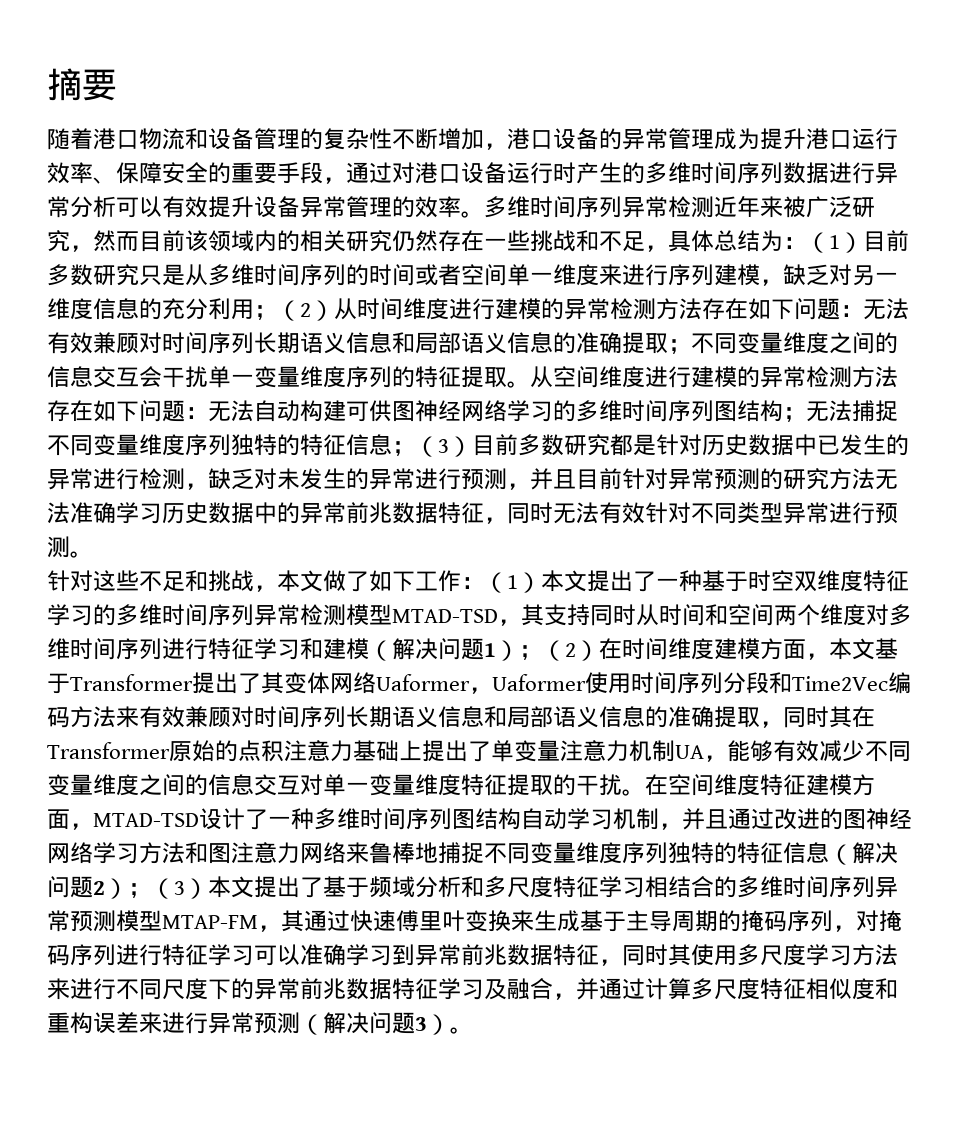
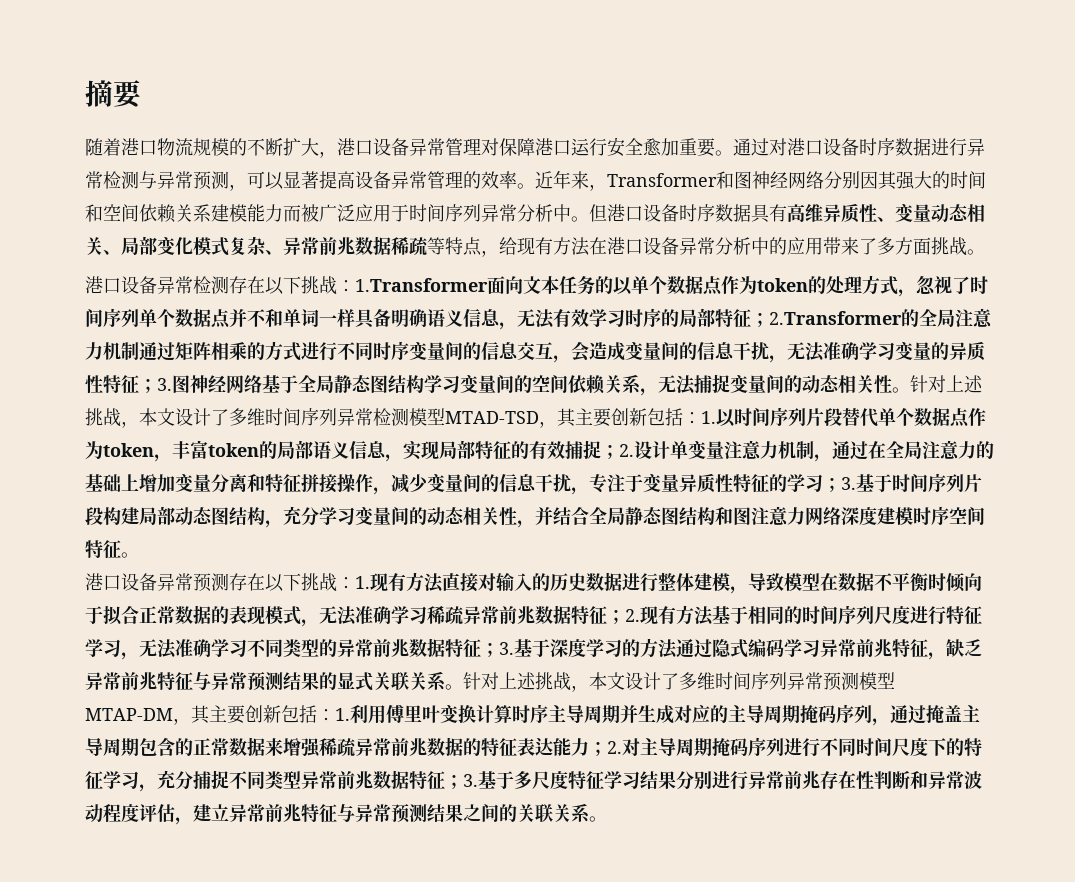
- 随着港口物流和设备管理的复杂性不断增加，港口设备的异常管理成为提升港口运行效率、保障安全的重要手段，通过对港口设备运行时产生的多维时间序列数据进行异常分析可以有效提升设备异常管理的效率。
+ 随着港口物流规模的不断扩大，港口设备异常管理对保障港口运行安全愈加重要。通过对港口设备时序数据进行异常检测与异常预测，可以显著提高设备异常管理的效率。
- 多维时间序列异常检测近年来被广泛研究，然而目前该领域内的相关研究仍然存在一些挑战和不足，具体总结为：（1）目前多数研究只是从多维时间序列的时间或者空间单一维度来进行序列建模，缺乏对另一维度信息的充分利用；（2）从时间维度进行建模的异常检测方法存在如下问题：无法有效兼顾对时间序列长期语义信息和局部语义信息的准确提取；不同变量维度之间的信息交互会干扰单一变量维度序列的特征提取。从空间维度进行建模的异常检测方法存在如下问题：无法自动构建可供图神经网络学习的多维时间序列图结构；无法捕捉不同变量维度序列独特的特征信息；（3）目前多数研究都是针对历史数据中已发生的异常进行检测，缺乏对未发生的异常进行预测，并且目前针对异常预测的研究方法无法准确学习历史数据中的异常前兆数据特征，同时无法有效针对不同类型异常进行预测。
- 针对这些不足和挑战，本文做了如下工作：（1）本文提出了一种基于时空双维度特征学习的多维时间序列异常检测模型MTAD-TSD，其支持同时从时间和空间两个维度对多维时间序列进行特征学习和建模（解决问题1）；（2）在时间维度建模方面，本文基于Transformer提出了其变体网络Uaformer，Uaformer使用时间序列分段和Time2Vec编码方法来有效兼顾对时间序列长期语义信息和局部语义信息的准确提取，同时其在Transformer原始的点积注意力基础上提出了单变量注意力机制UA，能够有效减少不同变量维度之间的信息交互对单一变量维度特征提取的干扰。在空间维度特征建模方面，MTAD-TSD设计了一种多维时间序列图结构自动学习机制，并且通过改进的图神经网络学习方法和图注意力网络来鲁棒地捕捉不同变量维度序列独特的特征信息（解决问题2）；（3）本文提出了基于频域分析和多尺度特征学习相结合的多维时间序列异常预测模型MTAP-FM，其通过快速傅里叶变换来生成基于主导周期的掩码序列，对掩码序列进行特征学习可以准确学习到异常前兆数据特征，同时其使用多尺度学习方法来进行不同尺度下的异常前兆数据特征学习及融合，并通过计算多尺度特征相似度和重构误差来进行异常预测（解决问题3）。
+ 近年来，Transformer和图神经网络分别因其强大的时间和空间依赖关系建模能力而被广泛应用于时间序列异常分析中。但港口设备时序数据具有高维异质性、变量动态相关、局部变化模式复杂、异常前兆数据稀疏等特点，给现有方法在港口设备异常分析中的应用带来了多方面挑战。
+ 港口设备异常检测存在以下挑战：1.Transformer面向文本任务的以单个数据点作为token的处理方式，忽视了时间序列单个数据点并不和单词一样具备明确语义信息，无法有效学习时序的局部特征；2.Transformer的全局注意力机制通过矩阵相乘的方式进行不同时序变量间的信息交互，会造成变量间的信息干扰，无法准确学习变量的异质性特征；3.图神经网络基于全局静态图结构学习变量间的空间依赖关系，无法捕捉变量间的动态相关性。针对上述挑战，本文设计了多维时间序列异常检测模型MTAD-TSD，其主要创新包括：1.以时间序列片段替代单个数据点作为token，丰富token的局部语义信息，实现局部特征的有效捕捉；2.设计单变量注意力机制，通过在全局注意力的基础上增加变量分离和特征拼接操作，减少变量间的信息干扰，专注于变量异质性特征的学习；3.基于时间序列片段构建局部动态图结构，充分学习变量间的动态相关性，并结合全局静态图结构和图注意力网络深度建模时序空间特征。
+ 港口设备异常预测存在以下挑战：1.现有方法直接对输入的历史数据进行整体建模，导致模型在数据不平衡时倾向于拟合正常数据的表现模式，无法准确学习稀疏异常前兆数据特征；2.现有方法基于相同的时间序列尺度进行特征学习，无法准确学习不同类型的异常前兆数据特征；3.基于深度学习的方法通过隐式编码学习异常前兆特征，缺乏异常前兆特征与异常预测结果的显式关联关系。针对上述挑战，本文设计了多维时间序列异常预测模型MTAP-DM，其主要创新包括：1.利用傅里叶变换计算时序主导周期并生成对应的主导周期掩码序列，通过掩盖主导周期包含的正常数据来增强稀疏异常前兆数据的特征表达能力；2.对主导周期掩码序列进行不同时间尺度下的特征学习，充分捕捉不同类型异常前兆数据特征；3.基于多尺度特征学习结果分别进行异常前兆存在性判断和异常波动程度评估，建立异常前兆特征与异常预测结果之间的关联关系。

